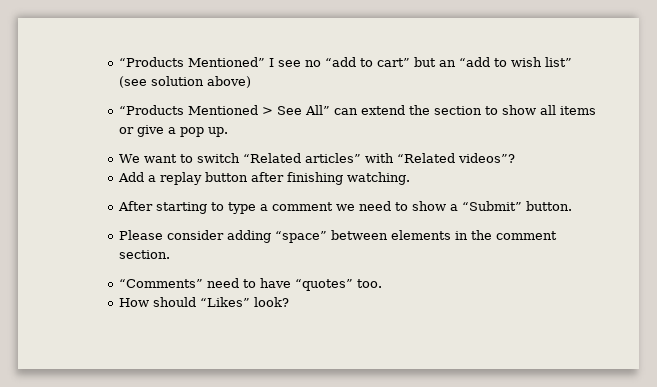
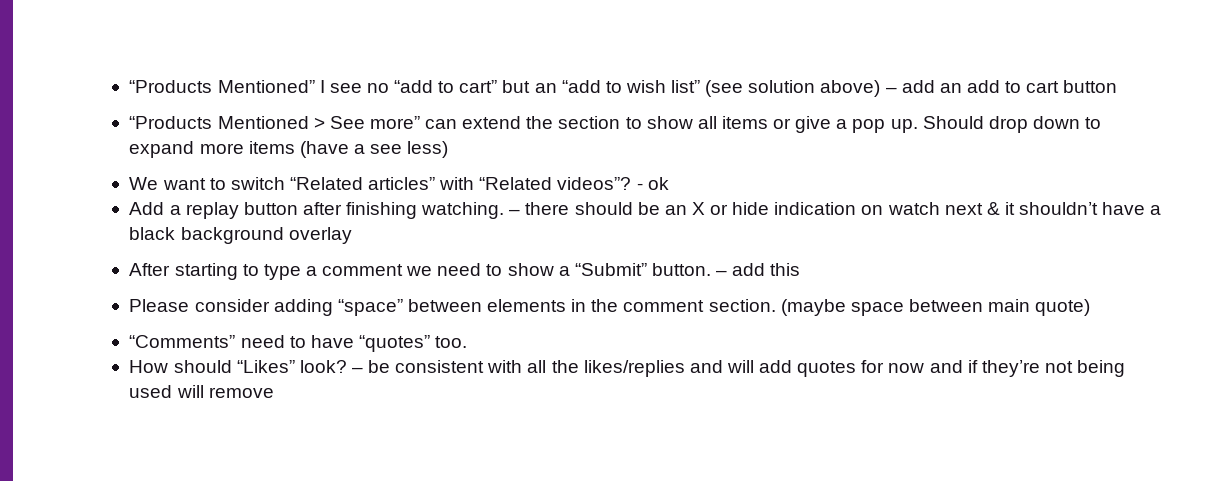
- “Products Mentioned” I see no “add to cart” but an “add to wish list” (see solution above)
+ “Products Mentioned” I see no “add to cart” but an “add to wish list” (see solution above) – add an add to cart button
- “Products Mentioned > See All” can extend the section to show all items or give a pop up.
+ “Products Mentioned > See more” can extend the section to show all items or give a pop up. Should drop down to expand more items (have a see less)
+ - ok
+ – there should be an X or hide indication on watch next & it shouldn’t have a black background overlay
+ – add this
+ (maybe space between main quote)
+ – be consistent with all the likes/replies and will add quotes for now and if they’re not being used will remove

